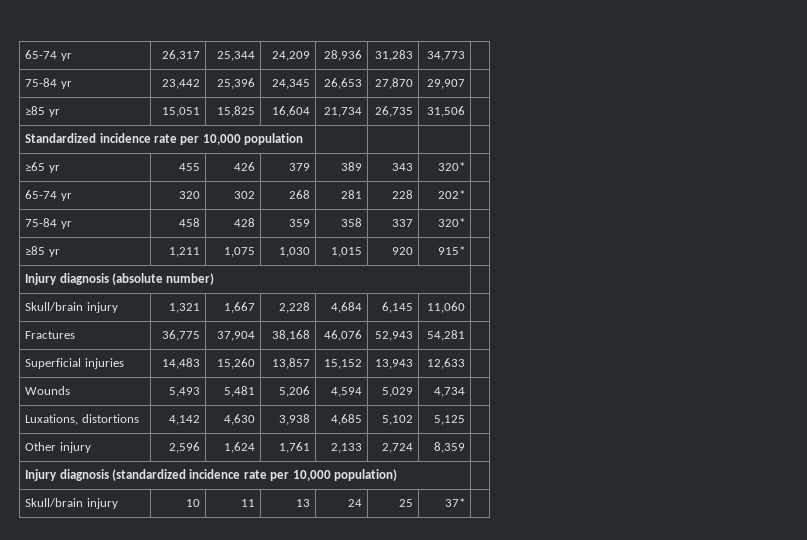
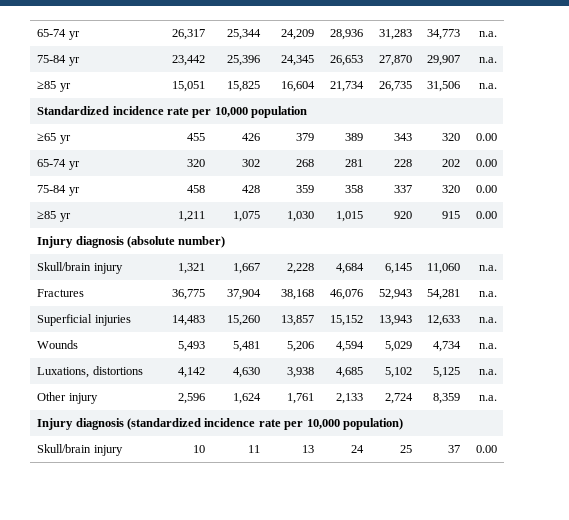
- 65-74 yr | 26,317 | 25,344 | 24,209 | 28,936 | 31,283 | 34,773 |
+ 65-74 yr | 26,317 | 25,344 | 24,209 | 28,936 | 31,283 | 34,773 | n.a.
- 75-84 yr | 23,442 | 25,396 | 24,345 | 26,653 | 27,870 | 29,907 |
+ 75-84 yr | 23,442 | 25,396 | 24,345 | 26,653 | 27,870 | 29,907 | n.a.
- ≥85 yr | 15,051 | 15,825 | 16,604 | 21,734 | 26,735 | 31,506 |
+ ≥85 yr | 15,051 | 15,825 | 16,604 | 21,734 | 26,735 | 31,506 | n.a.
- ≥65 yr | 455 | 426 | 379 | 389 | 343 | 320* |
+ ≥65 yr | 455 | 426 | 379 | 389 | 343 | 320 | 0.00
- 65-74 yr | 320 | 302 | 268 | 281 | 228 | 202* |
+ 65-74 yr | 320 | 302 | 268 | 281 | 228 | 202 | 0.00
- 75-84 yr | 458 | 428 | 359 | 358 | 337 | 320* |
+ 75-84 yr | 458 | 428 | 359 | 358 | 337 | 320 | 0.00
- ≥85 yr | 1,211 | 1,075 | 1,030 | 1,015 | 920 | 915* |
+ ≥85 yr | 1,211 | 1,075 | 1,030 | 1,015 | 920 | 915 | 0.00
- Skull/brain injury | 1,321 | 1,667 | 2,228 | 4,684 | 6,145 | 11,060 |
+ Skull/brain injury | 1,321 | 1,667 | 2,228 | 4,684 | 6,145 | 11,060 | n.a.
- Fractures | 36,775 | 37,904 | 38,168 | 46,076 | 52,943 | 54,281 |
+ Fractures | 36,775 | 37,904 | 38,168 | 46,076 | 52,943 | 54,281 | n.a.
- Superficial injuries | 14,483 | 15,260 | 13,857 | 15,152 | 13,943 | 12,633 |
+ Superficial injuries | 14,483 | 15,260 | 13,857 | 15,152 | 13,943 | 12,633 | n.a.
- Wounds | 5,493 | 5,481 | 5,206 | 4,594 | 5,029 | 4,734 |
+ Wounds | 5,493 | 5,481 | 5,206 | 4,594 | 5,029 | 4,734 | n.a.
- Luxations, distortions | 4,142 | 4,630 | 3,938 | 4,685 | 5,102 | 5,125 |
+ Luxations, distortions | 4,142 | 4,630 | 3,938 | 4,685 | 5,102 | 5,125 | n.a.
- Other injury | 2,596 | 1,624 | 1,761 | 2,133 | 2,724 | 8,359 |
+ Other injury | 2,596 | 1,624 | 1,761 | 2,133 | 2,724 | 8,359 | n.a.
- Skull/brain injury | 10 | 11 | 13 | 24 | 25 | 37* |
+ Skull/brain injury | 10 | 11 | 13 | 24 | 25 | 37 | 0.00

